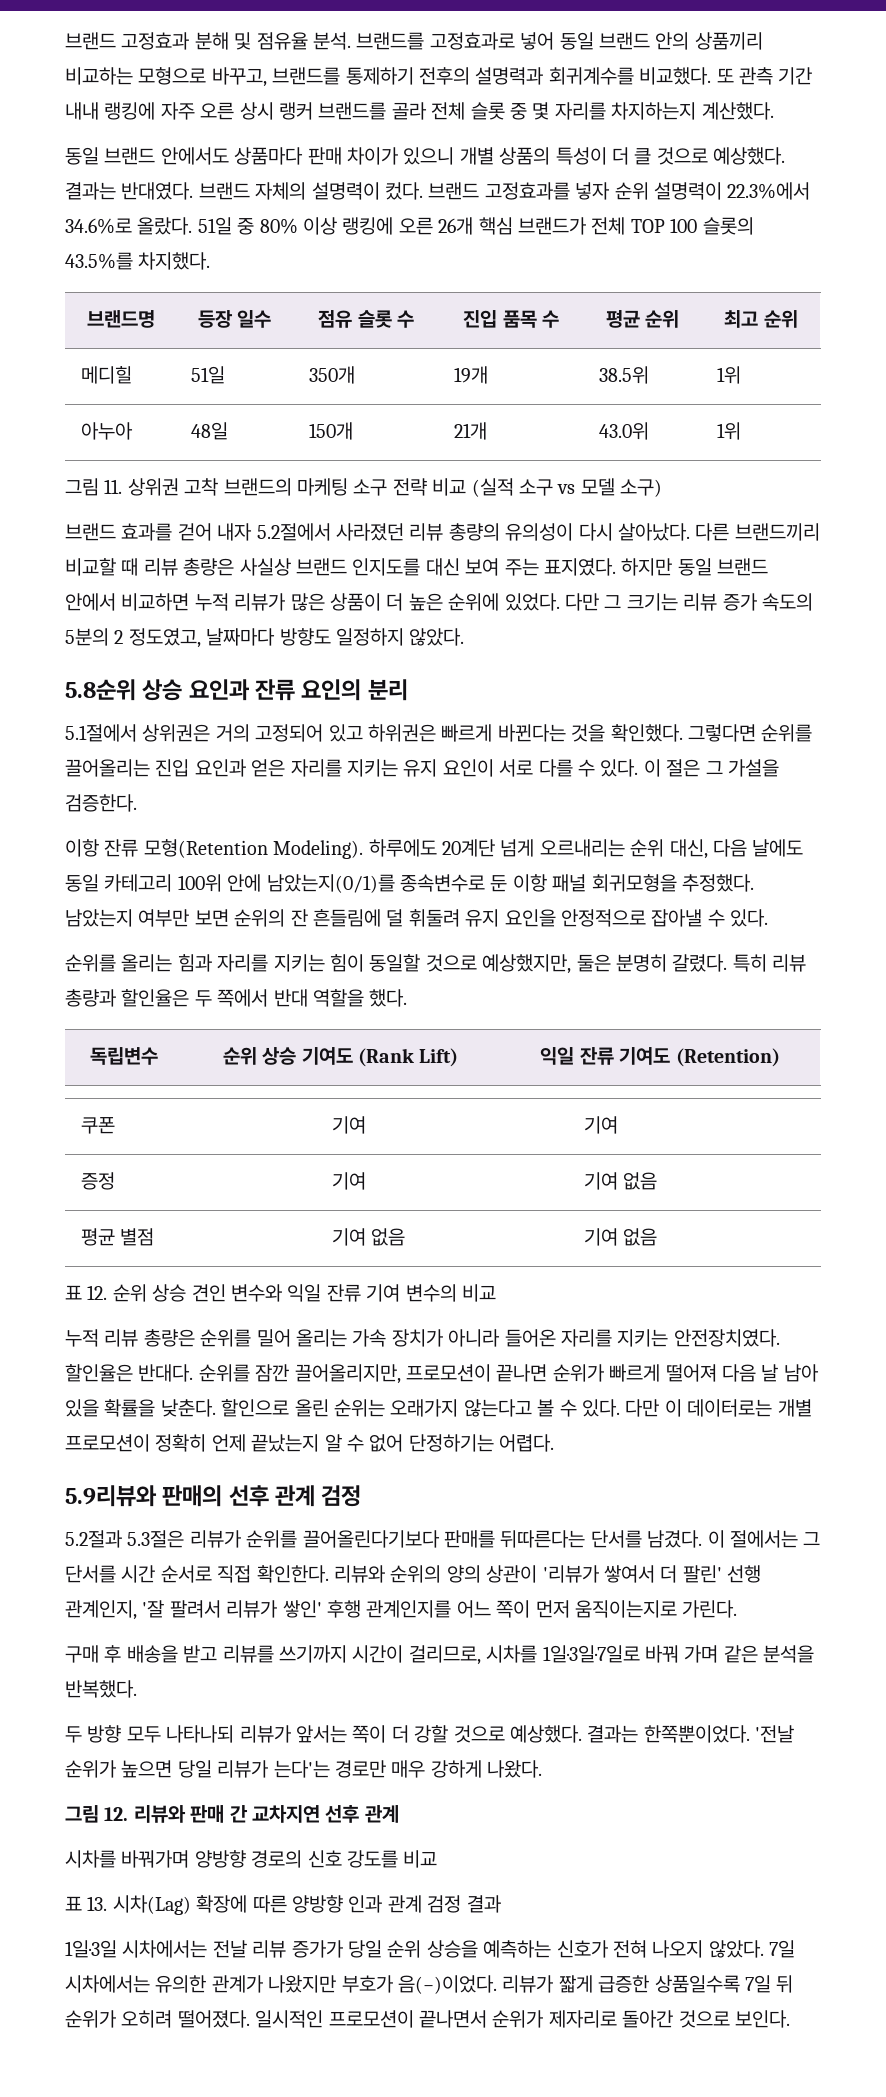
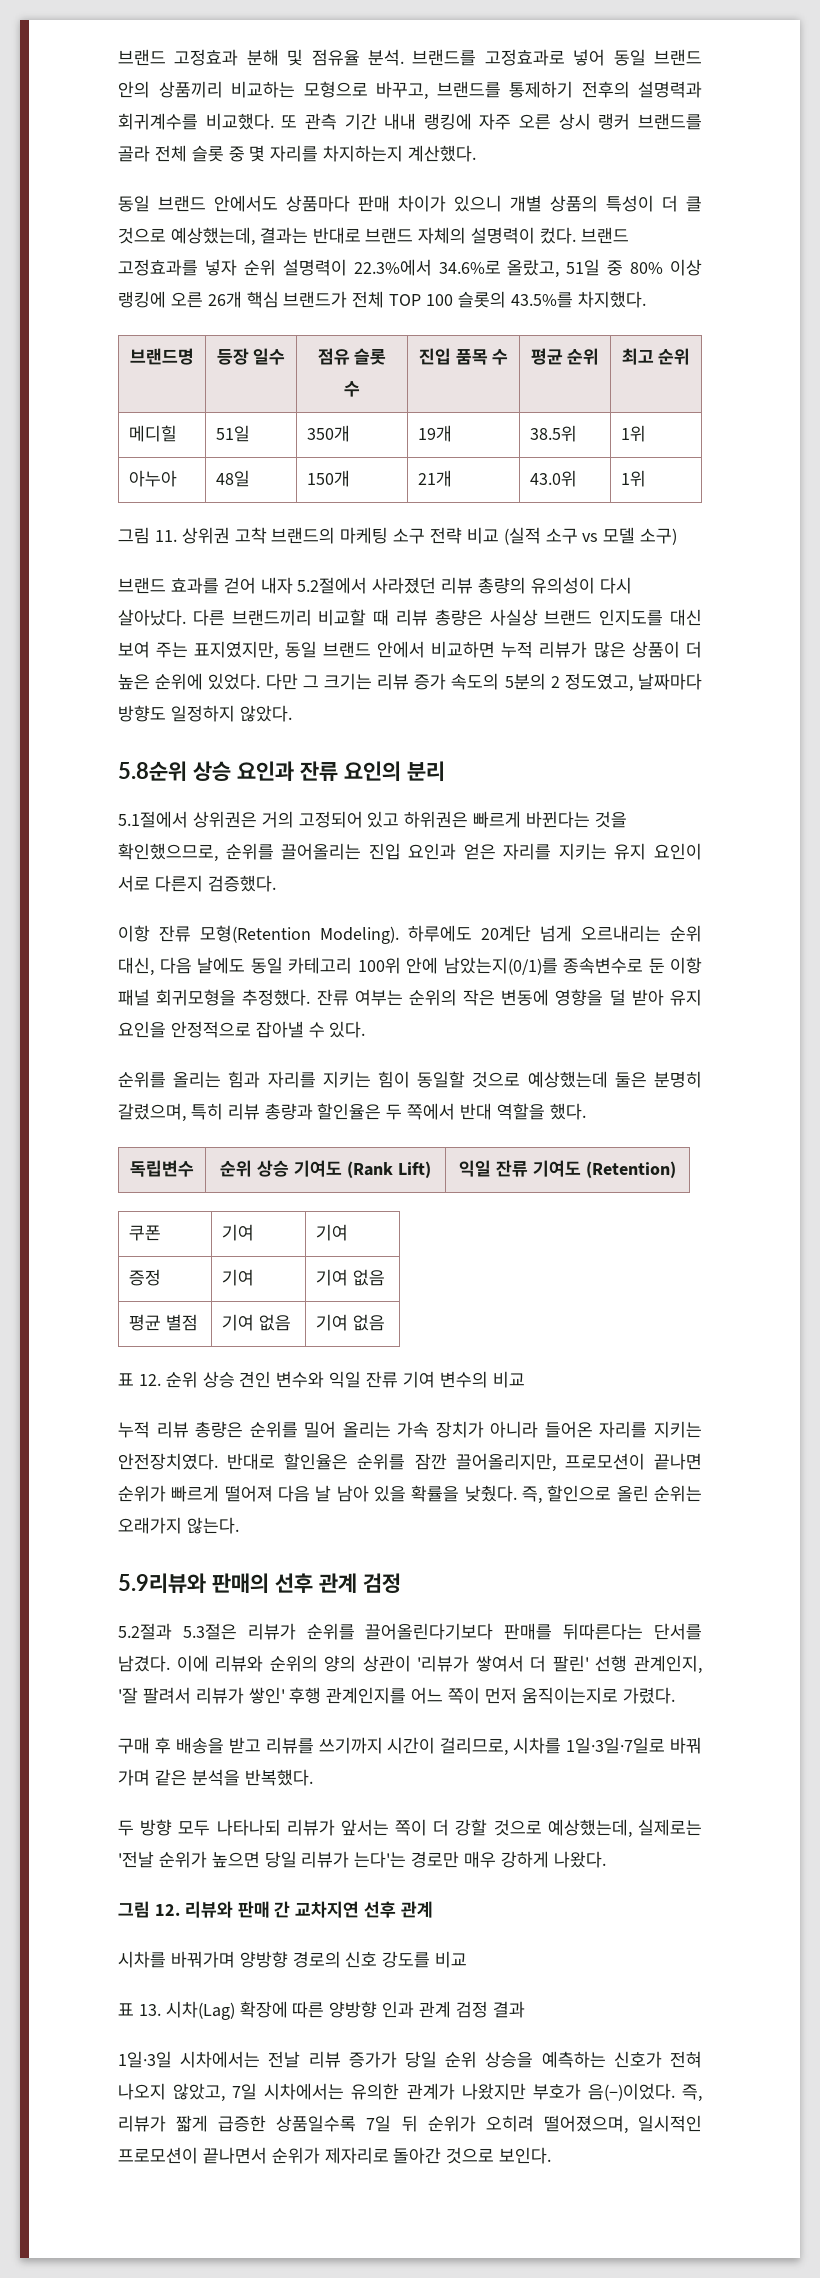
- 동일 브랜드 안에서도 상품마다 판매 차이가 있으니 개별 상품의 특성이 더 클 것으로 예상했다. 결과는 반대였다. 브랜드 자체의 설명력이 컸다.
+ 동일 브랜드 안에서도 상품마다 판매 차이가 있으니 개별 상품의 특성이 더 클 것으로 예상했는데, 결과는 반대로 브랜드 자체의 설명력이 컸다.
- 브랜드 고정효과를 넣자 순위 설명력이 22.3%에서 34.6%로 올랐다. 51일 중 80% 이상 랭킹에 오른 26개 핵심 브랜드가 전체 TOP 100 슬롯의 43.5%를 차지했다.
+ 브랜드 고정효과를 넣자 순위 설명력이 22.3%에서 34.6%로 올랐고, 51일 중 80% 이상 랭킹에 오른 26개 핵심 브랜드가 전체 TOP 100 슬롯의 43.5%를 차지했다.
- 다른 브랜드끼리 비교할 때 리뷰 총량은 사실상 브랜드 인지도를 대신 보여 주는 표지였다. 하지만 동일 브랜드 안에서 비교하면 누적 리뷰가 많은 상품이 더 높은 순위에 있었다.
+ 다른 브랜드끼리 비교할 때 리뷰 총량은 사실상 브랜드 인지도를 대신 보여 주는 표지였지만, 동일 브랜드 안에서 비교하면 누적 리뷰가 많은 상품이 더 높은 순위에 있었다.
- 5.1절에서 상위권은 거의 고정되어 있고 하위권은 빠르게 바뀐다는 것을 확인했다. 그렇다면 순위를 끌어올리는 진입 요인과 얻은 자리를 지키는 유지 요인이 서로 다를 수 있다. 이 절은 그 가설을 검증한다.
+ 5.1절에서 상위권은 거의 고정되어 있고 하위권은 빠르게 바뀐다는 것을 확인했으므로, 순위를 끌어올리는 진입 요인과 얻은 자리를 지키는 유지 요인이 서로 다른지 검증했다.
- 남았는지 여부만 보면 순위의 잔 흔들림에 덜 휘둘려 유지 요인을 안정적으로 잡아낼 수 있다.
+ 잔류 여부는 순위의 작은 변동에 영향을 덜 받아 유지 요인을 안정적으로 잡아낼 수 있다.
- 순위를 올리는 힘과 자리를 지키는 힘이 동일할 것으로 예상했지만, 둘은 분명히 갈렸다. 특히 리뷰 총량과 할인율은 두 쪽에서 반대 역할을 했다.
+ 순위를 올리는 힘과 자리를 지키는 힘이 동일할 것으로 예상했는데 둘은 분명히 갈렸으며, 특히 리뷰 총량과 할인율은 두 쪽에서 반대 역할을 했다.
- 할인율은 반대다. 순위를 잠깐 끌어올리지만, 프로모션이 끝나면 순위가 빠르게 떨어져 다음 날 남아 있을 확률을 낮춘다. 할인으로 올린 순위는 오래가지 않는다고 볼 수 있다. 다만 이 데이터로는 개별 프로모션이 정확히 언제 끝났는지 알 수 없어 단정하기는 어렵다.
+ 반대로 할인율은 순위를 잠깐 끌어올리지만, 프로모션이 끝나면 순위가 빠르게 떨어져 다음 날 남아 있을 확률을 낮췄다. 즉, 할인으로 올린 순위는 오래가지 않는다.
- 이 절에서는 그 단서를 시간 순서로 직접 확인한다. 리뷰와 순위의 양의 상관이 '리뷰가 쌓여서 더 팔린' 선행 관계인지, '잘 팔려서 리뷰가 쌓인' 후행 관계인지를 어느 쪽이 먼저 움직이는지로 가린다.
+ 이에 리뷰와 순위의 양의 상관이 '리뷰가 쌓여서 더 팔린' 선행 관계인지, '잘 팔려서 리뷰가 쌓인' 후행 관계인지를 어느 쪽이 먼저 움직이는지로 가렸다.
- 두 방향 모두 나타나되 리뷰가 앞서는 쪽이 더 강할 것으로 예상했다. 결과는 한쪽뿐이었다. '전날 순위가 높으면 당일 리뷰가 는다'는 경로만 매우 강하게 나왔다.
+ 두 방향 모두 나타나되 리뷰가 앞서는 쪽이 더 강할 것으로 예상했는데, 실제로는 '전날 순위가 높으면 당일 리뷰가 는다'는 경로만 매우 강하게 나왔다.
- 1일·3일 시차에서는 전날 리뷰 증가가 당일 순위 상승을 예측하는 신호가 전혀 나오지 않았다. 7일 시차에서는 유의한 관계가 나왔지만 부호가 음(−)이었다.
+ 1일·3일 시차에서는 전날 리뷰 증가가 당일 순위 상승을 예측하는 신호가 전혀 나오지 않았고, 7일 시차에서는 유의한 관계가 나왔지만 부호가 음(−)이었다.
- 리뷰가 짧게 급증한 상품일수록 7일 뒤 순위가 오히려 떨어졌다. 일시적인 프로모션이 끝나면서 순위가 제자리로 돌아간 것으로 보인다.
+ 즉, 리뷰가 짧게 급증한 상품일수록 7일 뒤 순위가 오히려 떨어졌으며, 일시적인 프로모션이 끝나면서 순위가 제자리로 돌아간 것으로 보인다.

